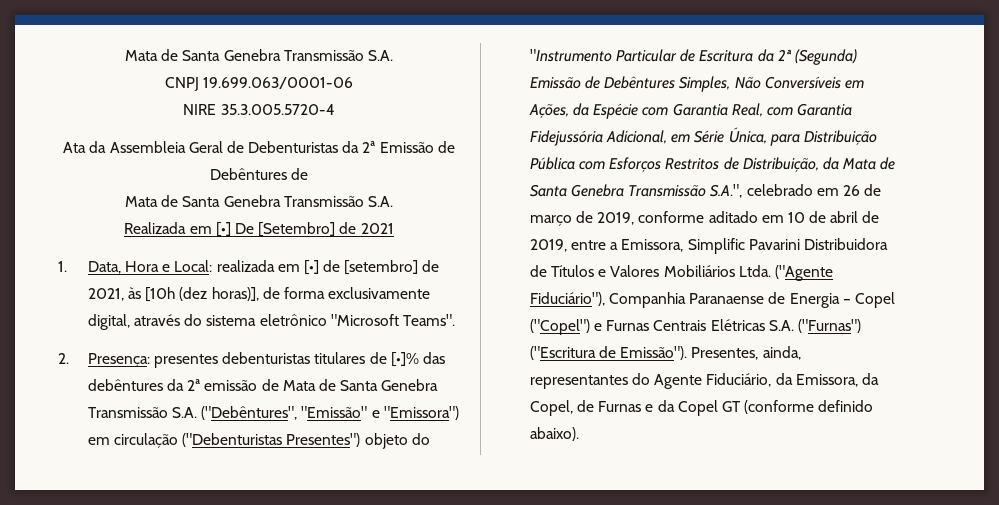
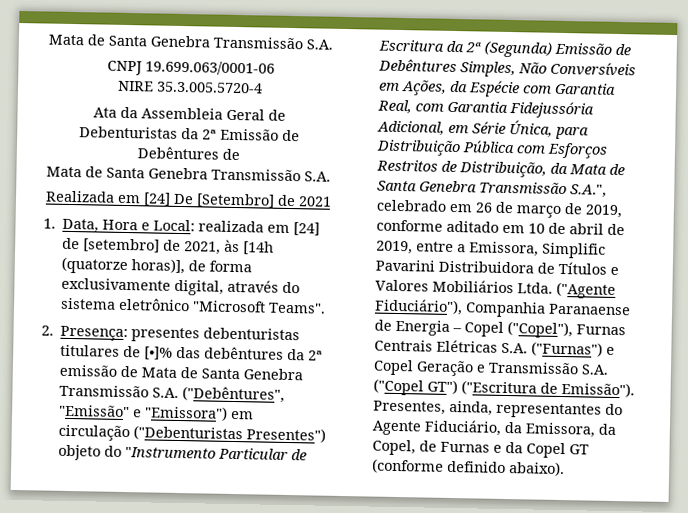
- Realizada em [•] De [Setembro] de 2021
+ Realizada em [24] De [Setembro] de 2021
- 1. Data, Hora e Local: realizada em [•] de [setembro] de 2021, às [10h (dez horas)], de forma exclusivamente digital, através do sistema eletrônico "Microsoft Teams".
+ 1. Data, Hora e Local: realizada em [24] de [setembro] de 2021, às [14h (quatorze horas)], de forma exclusivamente digital, através do sistema eletrônico "Microsoft Teams".
- ("Agente Fiduciário"), Companhia Paranaense de Energia – Copel ("Copel") e Furnas Centrais Elétricas S.A. ("Furnas") ("Escritura de Emissão").
+ ("Agente Fiduciário"), Companhia Paranaense de Energia – Copel ("Copel"), Furnas Centrais Elétricas S.A. ("Furnas") e Copel Geração e Transmissão S.A. ("Copel GT") ("Escritura de Emissão").

